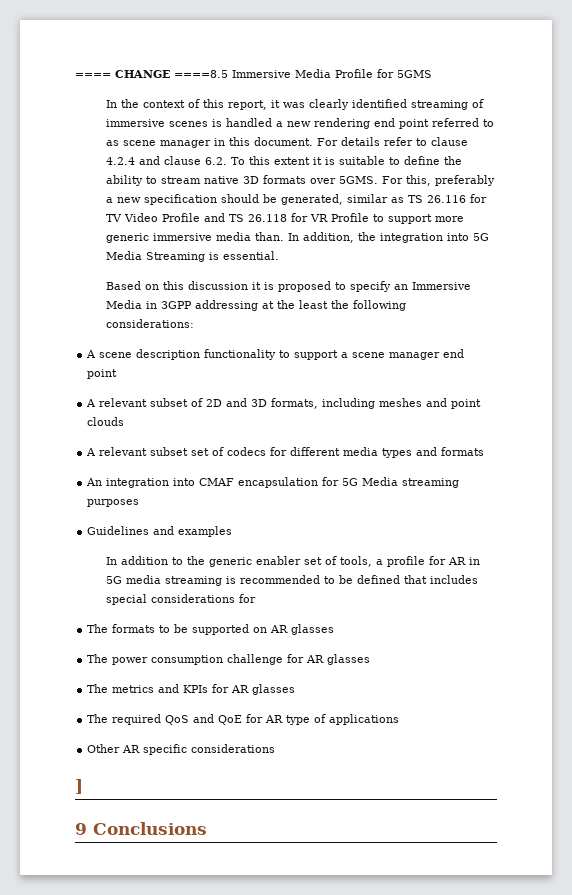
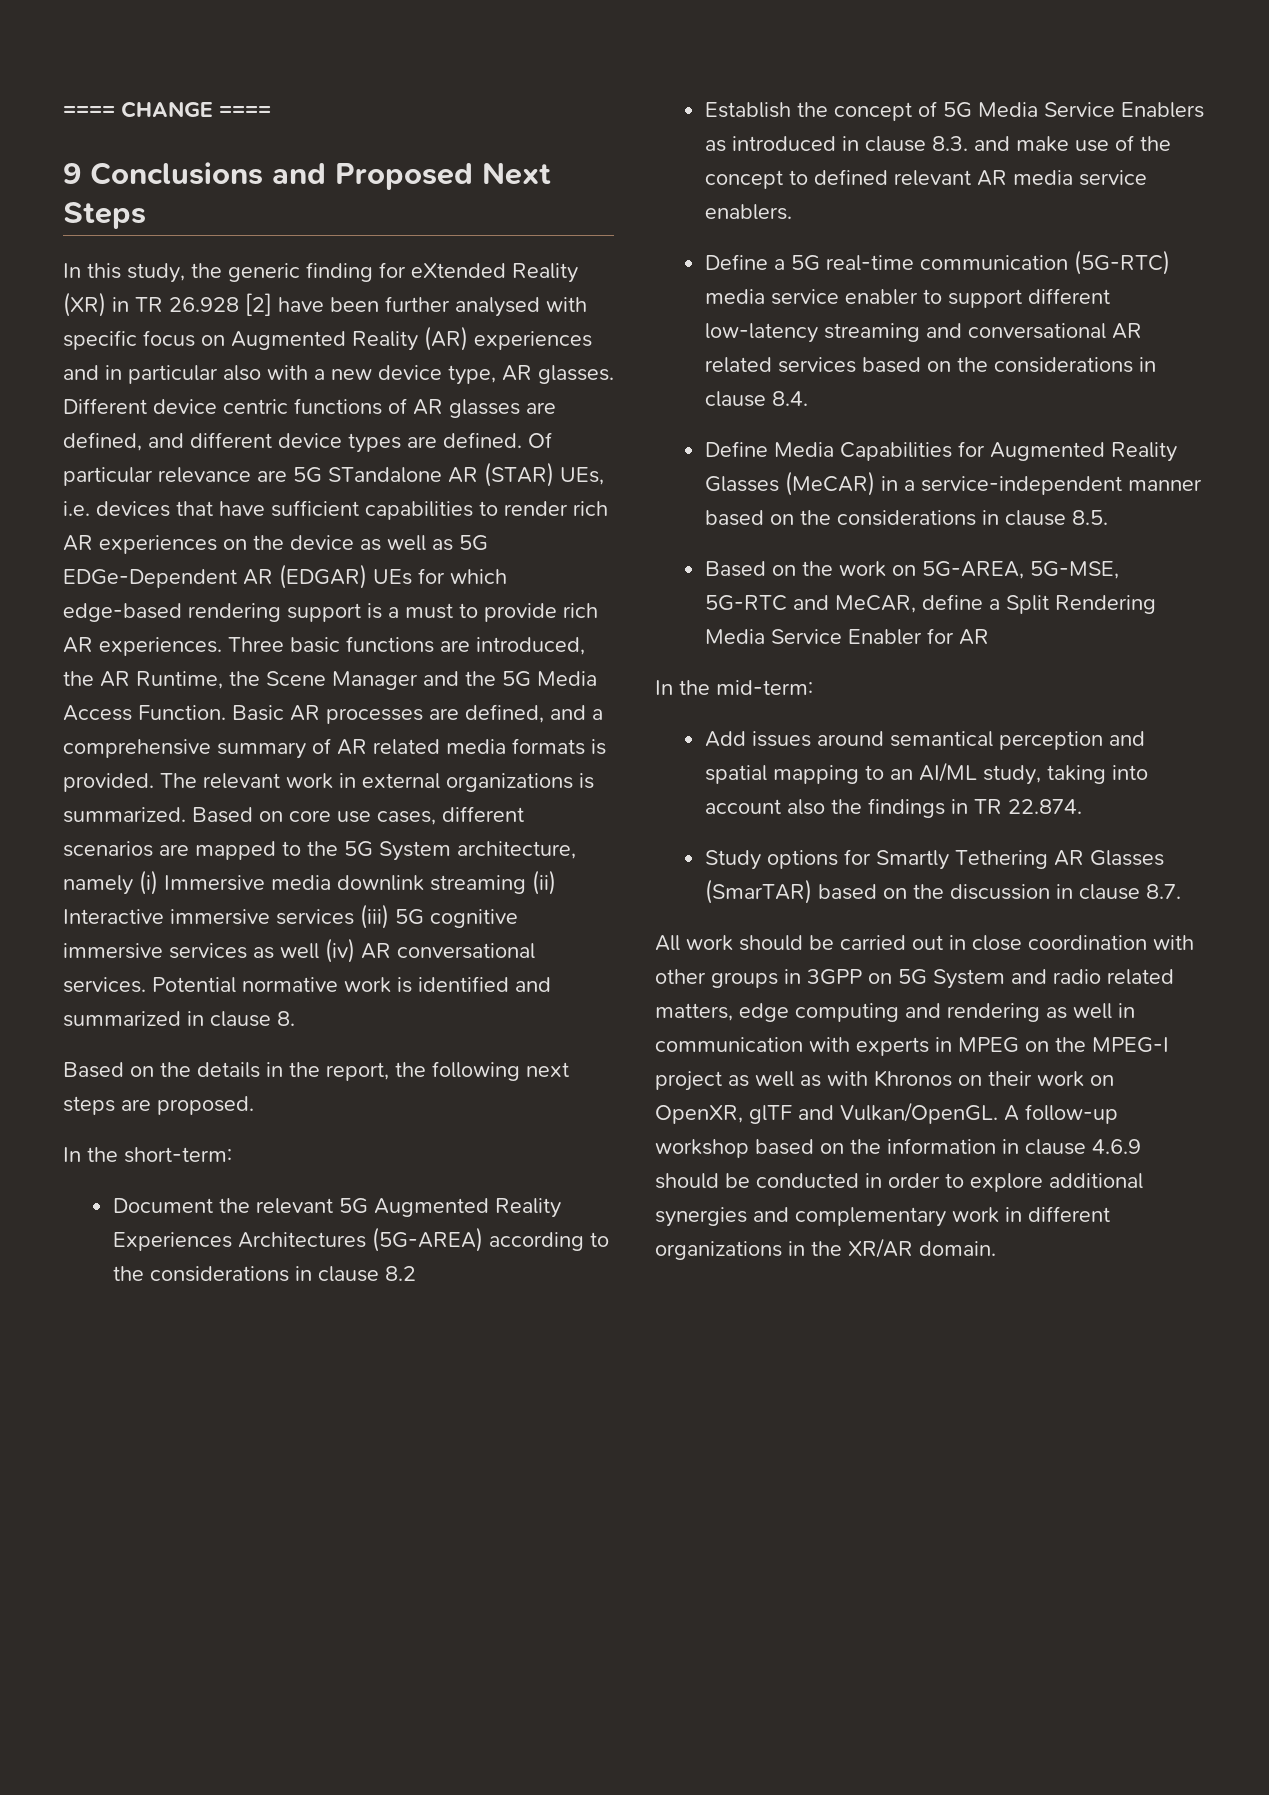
- ==== CHANGE ====8.5 Immersive Media Profile for 5GMS
- In the context of this report, it was clearly identified streaming of immersive scenes is handled a new rendering end point referred to as scene manager in this document. For details refer to clause 4.2.4 and clause 6.2. To this extent it is suitable to define the ability to stream native 3D formats over 5GMS. For this, preferably a new specification should be generated, similar as TS 26.116 for TV Video Profile and TS 26.118 for VR Profile to support more generic immersive media than. In addition, the integration into 5G Media Streaming is essential.
- Based on this discussion it is proposed to specify an Immersive Media in 3GPP addressing at the least the following considerations:
- A scene description functionality to support a scene manager end point
- A relevant subset of 2D and 3D formats, including meshes and point clouds
- A relevant subset set of codecs for different media types and formats
- An integration into CMAF encapsulation for 5G Media streaming purposes
- Guidelines and examples
- In addition to the generic enabler set of tools, a profile for AR in 5G media streaming is recommended to be defined that includes special considerations for
- The formats to be supported on AR glasses
- The power consumption challenge for AR glasses
- The metrics and KPIs for AR glasses
- The required QoS and QoE for AR type of applications
- Other AR specific considerations
- ]
- 9 Conclusions
+ ==== CHANGE ====
+ 9 Conclusions and Proposed Next Steps
+ In this study, the generic finding for eXtended Reality (XR) in TR 26.928 [2] have been further analysed with specific focus on Augmented Reality (AR) experiences and in particular also with a new device type, AR glasses. Different device centric functions of AR glasses are defined, and different device types are defined. Of particular relevance are 5G STandalone AR (STAR) UEs, i.e. devices that have sufficient capabilities to render rich AR experiences on the device as well as 5G EDGe-Dependent AR (EDGAR) UEs for which edge-based rendering support is a must to provide rich AR experiences. Three basic functions are introduced, the AR Runtime, the Scene Manager and the 5G Media Access Function. Basic AR processes are defined, and a comprehensive summary of AR related media formats is provided. The relevant work in external organizations is summarized. Based on core use cases, different scenarios are mapped to the 5G System architecture, namely (i) Immersive media downlink streaming (ii) Interactive immersive services (iii) 5G cognitive immersive services as well (iv) AR conversational services. Potential normative work is identified and summarized in clause 8.
+ Based on the details in the report, the following next steps are proposed.
+ In the short-term:
+ Document the relevant 5G Augmented Reality Experiences Architectures (5G-AREA) according to the considerations in clause 8.2
+ Establish the concept of 5G Media Service Enablers as introduced in clause 8.3. and make use of the concept to defined relevant AR media service enablers.
+ Define a 5G real-time communication (5G-RTC) media service enabler to support different low-latency streaming and conversational AR related services based on the considerations in clause 8.4.
+ Define Media Capabilities for Augmented Reality Glasses (MeCAR) in a service-independent manner based on the considerations in clause 8.5.
+ Based on the work on 5G-AREA, 5G-MSE, 5G-RTC and MeCAR, define a Split Rendering Media Service Enabler for AR
+ In the mid-term:
+ Add issues around semantical perception and spatial mapping to an AI/ML study, taking into account also the findings in TR 22.874.
+ Study options for Smartly Tethering AR Glasses (SmarTAR) based on the discussion in clause 8.7.
+ All work should be carried out in close coordination with other groups in 3GPP on 5G System and radio related matters, edge computing and rendering as well in communication with experts in MPEG on the MPEG-I project as well as with Khronos on their work on OpenXR, glTF and Vulkan/OpenGL. A follow-up workshop based on the information in clause 4.6.9 should be conducted in order to explore additional synergies and complementary work in different organizations in the XR/AR domain.

